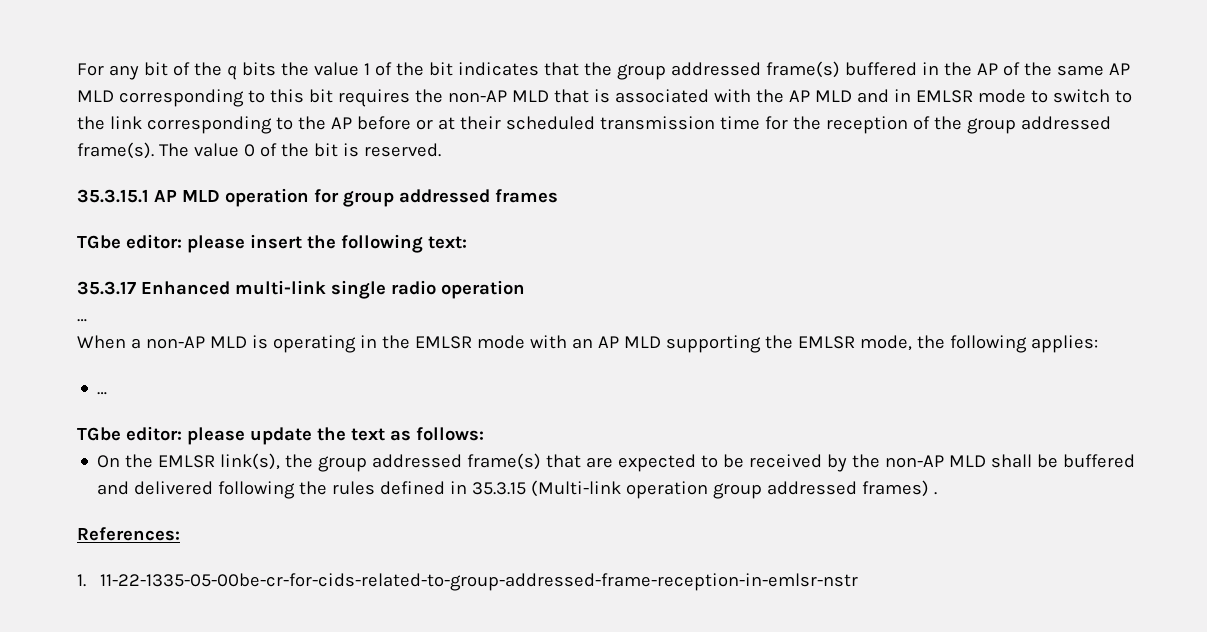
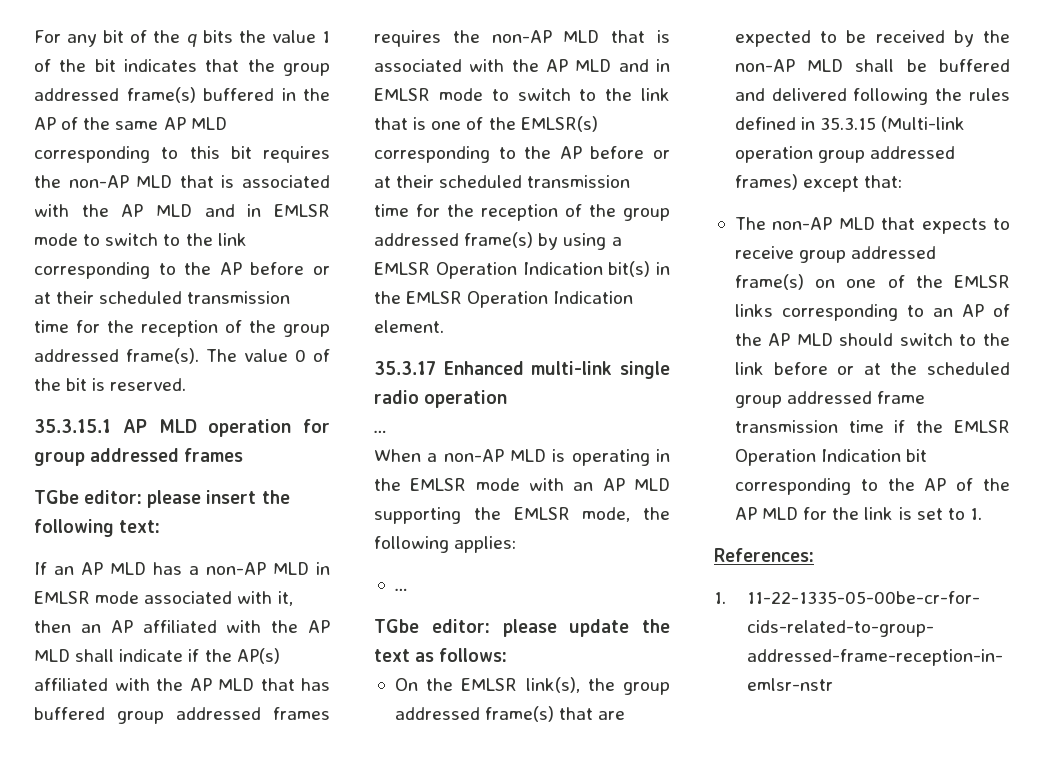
+ If an AP MLD has a non-AP MLD in EMLSR mode associated with it, then an AP affiliated with the AP MLD shall indicate if the AP(s) affiliated with the AP MLD that has buffered group addressed frames requires the non-AP MLD that is associated with the AP MLD and in EMLSR mode to switch to the link that is one of the EMLSR(s) corresponding to the AP before or at their scheduled transmission time for the reception of the group addressed frame(s) by using a EMLSR Operation Indication bit(s) in the EMLSR Operation Indication element.
- On the EMLSR link(s), the group addressed frame(s) that are expected to be received by the non-AP MLD shall be buffered and delivered following the rules defined in 35.3.15 (Multi-link operation group addressed frames) .
+ On the EMLSR link(s), the group addressed frame(s) that are expected to be received by the non-AP MLD shall be buffered and delivered following the rules defined in 35.3.15 (Multi-link operation group addressed frames) except that:
+ The non-AP MLD that expects to receive group addressed frame(s) on one of the EMLSR links corresponding to an AP of the AP MLD should switch to the link before or at the scheduled group addressed frame transmission time if the EMLSR Operation Indication bit corresponding to the AP of the AP MLD for the link is set to 1.

